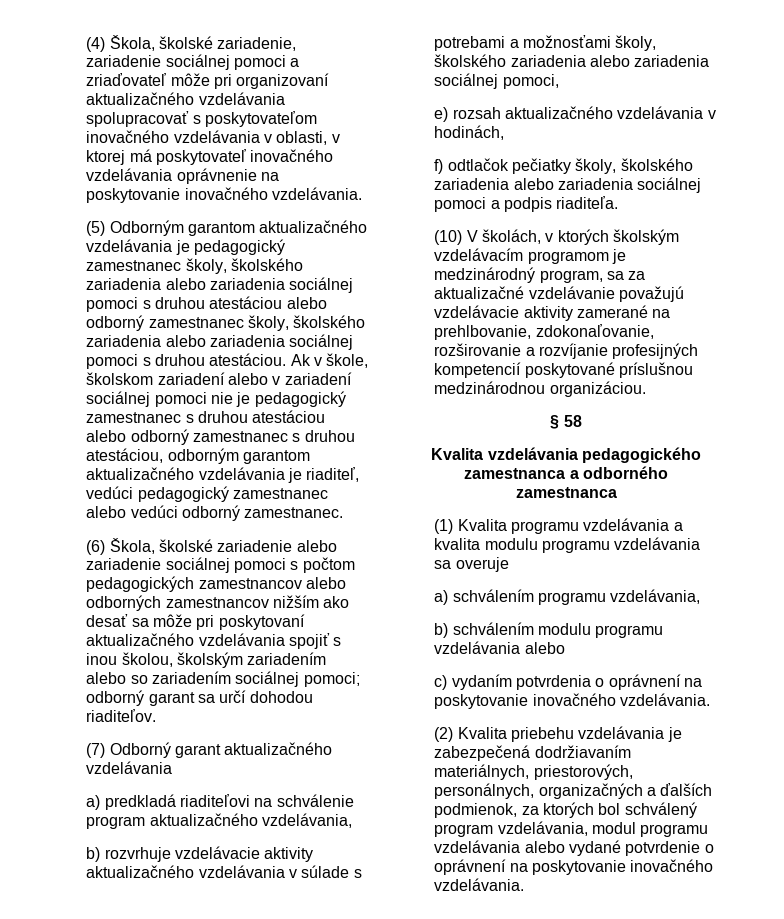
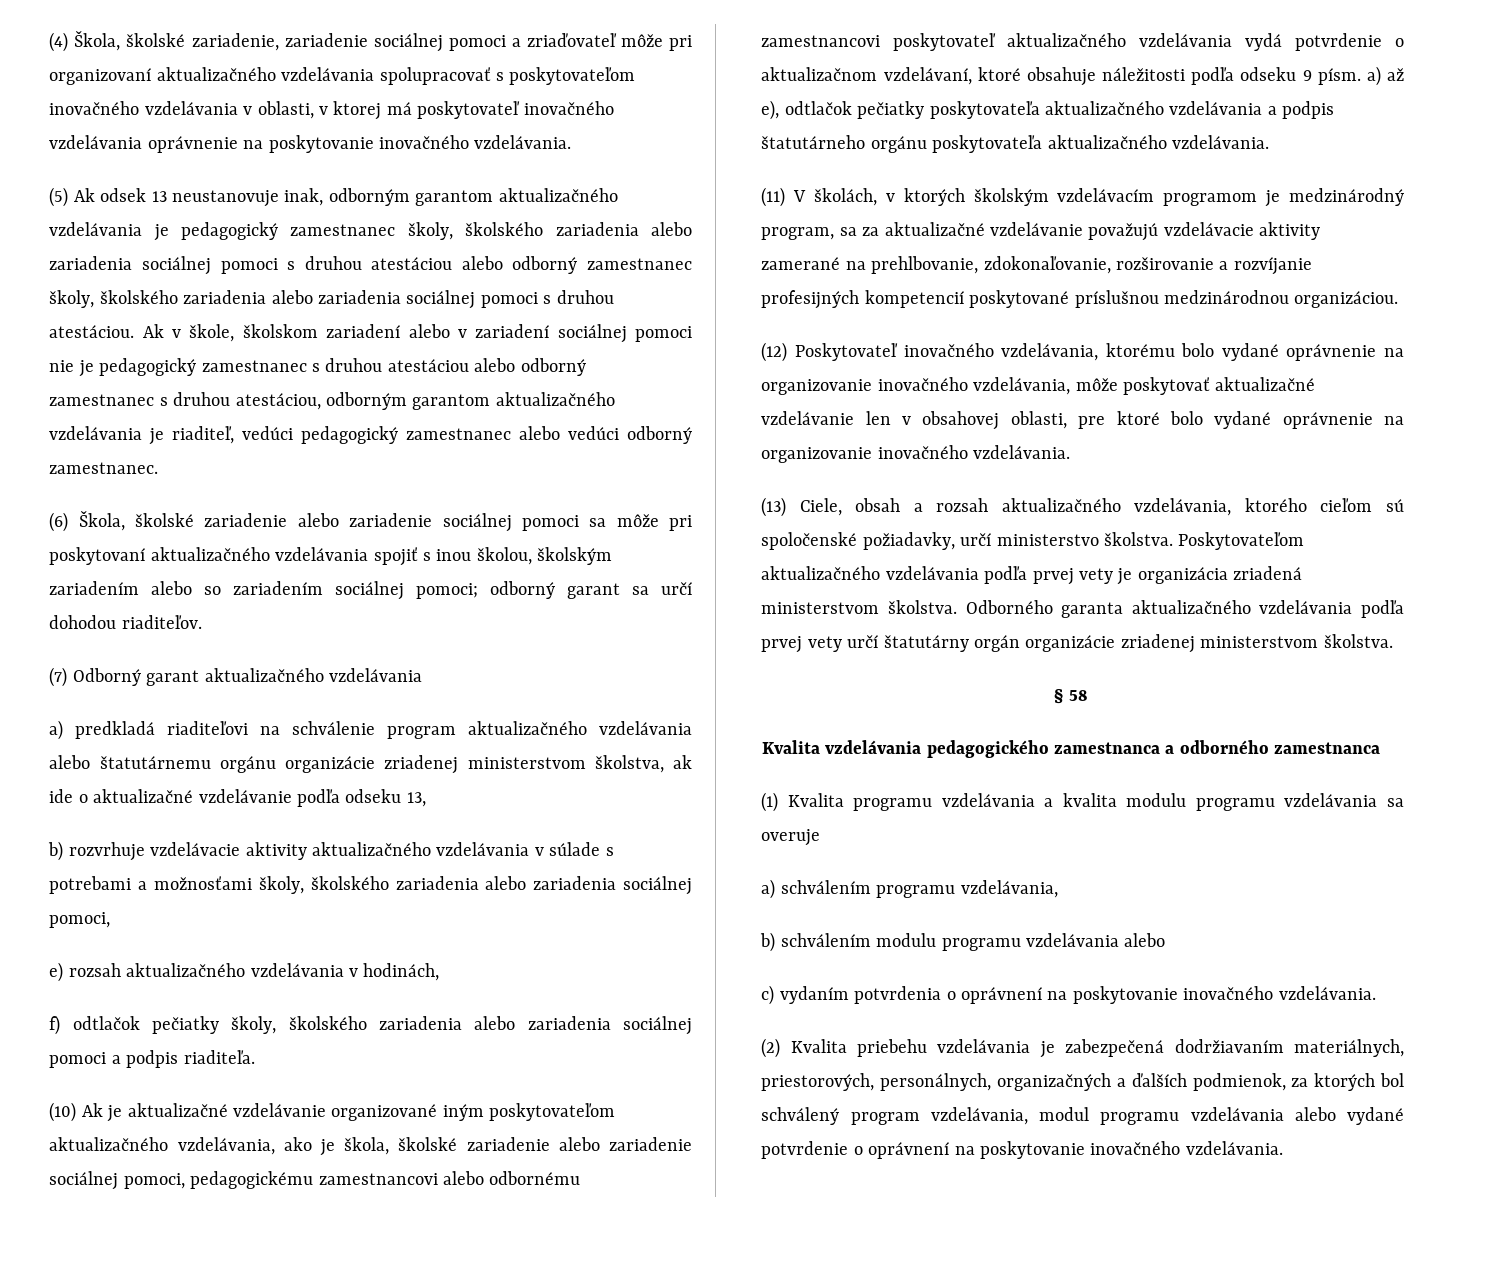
- (5) Odborným garantom aktualizačného vzdelávania je pedagogický zamestnanec školy, školského zariadenia alebo zariadenia sociálnej pomoci s druhou atestáciou alebo odborný zamestnanec školy, školského zariadenia alebo zariadenia sociálnej pomoci s druhou atestáciou.
+ (5) Ak odsek 13 neustanovuje inak, odborným garantom aktualizačného vzdelávania je pedagogický zamestnanec školy, školského zariadenia alebo zariadenia sociálnej pomoci s druhou atestáciou alebo odborný zamestnanec školy, školského zariadenia alebo zariadenia sociálnej pomoci s druhou atestáciou.
- (6) Škola, školské zariadenie alebo zariadenie sociálnej pomoci s počtom pedagogických zamestnancov alebo odborných zamestnancov nižším ako desať sa môže pri poskytovaní aktualizačného vzdelávania spojiť s inou školou, školským zariadením alebo so zariadením sociálnej pomoci; odborný garant sa určí dohodou riaditeľov.
+ (6) Škola, školské zariadenie alebo zariadenie sociálnej pomoci sa môže pri poskytovaní aktualizačného vzdelávania spojiť s inou školou, školským zariadením alebo so zariadením sociálnej pomoci; odborný garant sa určí dohodou riaditeľov.
- a) predkladá riaditeľovi na schválenie program aktualizačného vzdelávania,
+ a) predkladá riaditeľovi na schválenie program aktualizačného vzdelávania alebo štatutárnemu orgánu organizácie zriadenej ministerstvom školstva, ak ide o aktualizačné vzdelávanie podľa odseku 13,
- (10) V školách, v ktorých školským vzdelávacím programom je medzinárodný program, sa za aktualizačné vzdelávanie považujú vzdelávacie aktivity zamerané na prehlbovanie, zdokonaľovanie, rozširovanie a rozvíjanie profesijných kompetencií poskytované príslušnou medzinárodnou organizáciou.
+ (10) Ak je aktualizačné vzdelávanie organizované iným poskytovateľom aktualizačného vzdelávania, ako je škola, školské zariadenie alebo zariadenie sociálnej pomoci, pedagogickému zamestnancovi alebo odbornému zamestnancovi poskytovateľ aktualizačného vzdelávania vydá potvrdenie o aktualizačnom vzdelávaní, ktoré obsahuje náležitosti podľa odseku 9 písm. a) až e), odtlačok pečiatky poskytovateľa aktualizačného vzdelávania a podpis štatutárneho orgánu poskytovateľa aktualizačného vzdelávania.
+ (11) V školách, v ktorých školským vzdelávacím programom je medzinárodný program, sa za aktualizačné vzdelávanie považujú vzdelávacie aktivity zamerané na prehlbovanie, zdokonaľovanie, rozširovanie a rozvíjanie profesijných kompetencií poskytované príslušnou medzinárodnou organizáciou.
+ (12) Poskytovateľ inovačného vzdelávania, ktorému bolo vydané oprávnenie na organizovanie inovačného vzdelávania, môže poskytovať aktualizačné vzdelávanie len v obsahovej oblasti, pre ktoré bolo vydané oprávnenie na organizovanie inovačného vzdelávania.
+ (13) Ciele, obsah a rozsah aktualizačného vzdelávania, ktorého cieľom sú spoločenské požiadavky, určí ministerstvo školstva. Poskytovateľom aktualizačného vzdelávania podľa prvej vety je organizácia zriadená ministerstvom školstva. Odborného garanta aktualizačného vzdelávania podľa prvej vety určí štatutárny orgán organizácie zriadenej ministerstvom školstva.

